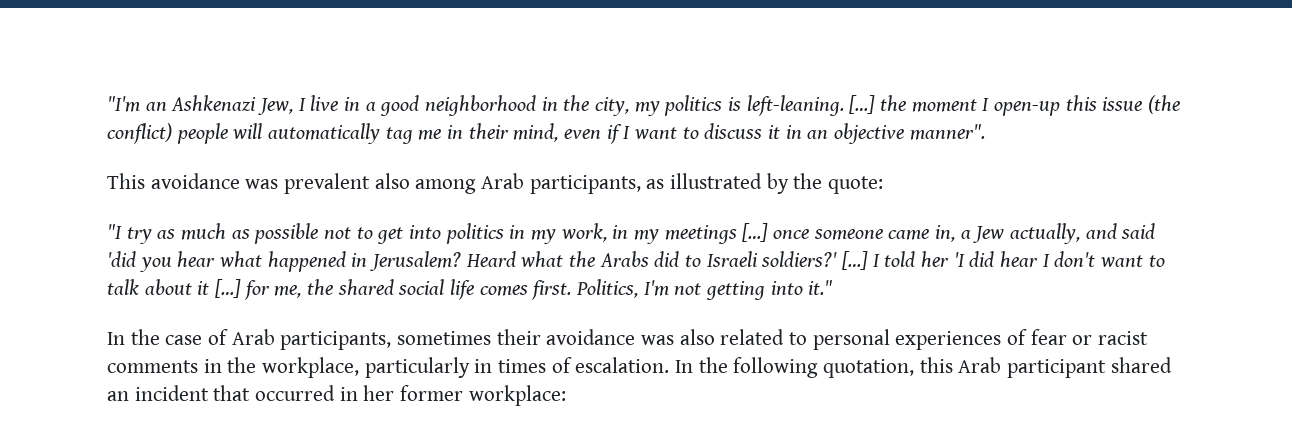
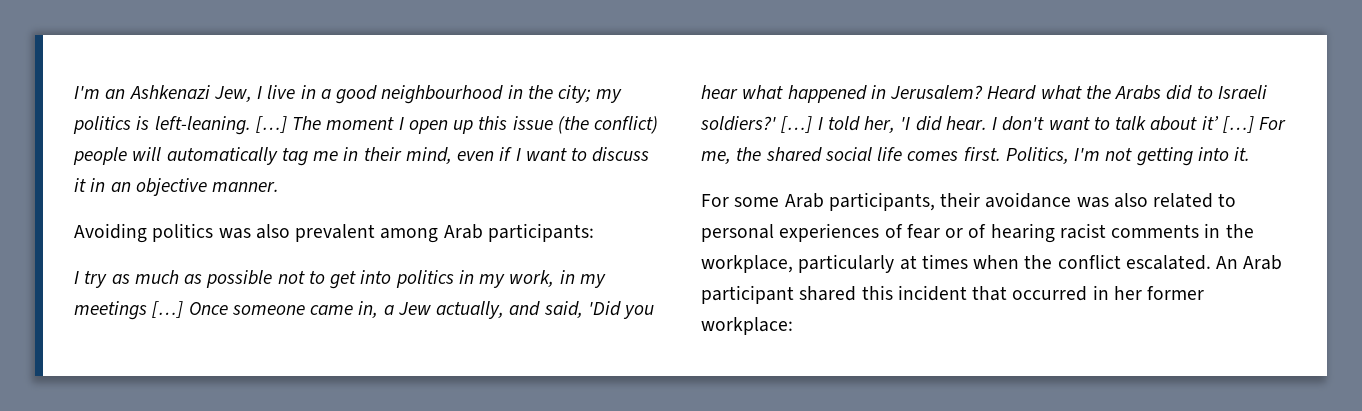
- "I'm an Ashkenazi Jew, I live in a good neighborhood in the city, my politics is left-leaning.
+ I'm an Ashkenazi Jew, I live in a good neighbourhood in the city; my politics is left-leaning.
- […] the moment I open-up this issue (the conflict) people will automatically tag me in their mind, even if I want to discuss it in an objective manner".
- This avoidance was prevalent also among Arab participants, as illustrated by the quote:
- "I try as much as possible not to get into politics in my work, in my meetings […] once someone came in, a Jew actually, and said 'did you hear what happened in Jerusalem?
+ […] The moment I open up this issue (the conflict) people will automatically tag me in their mind, even if I want to discuss it in an objective manner.
+ Avoiding politics was also prevalent among Arab participants:
+ I try as much as possible not to get into politics in my work, in my meetings […] Once someone came in, a Jew actually, and said, 'Did you hear what happened in Jerusalem?
- I told her 'I did hear I don't want to talk about it […] for me, the shared social life comes first.
+ I told her, 'I did hear. I don't want to talk about it’ […] For me, the shared social life comes first.
- Politics, I'm not getting into it."
- In the case of Arab participants, sometimes their avoidance was also related to personal experiences of fear or racist comments in the workplace, particularly in times of escalation. In the following quotation, this Arab participant shared an incident that occurred in her former workplace:
+ Politics, I'm not getting into it.
+ For some Arab participants, their avoidance was also related to personal experiences of fear or of hearing racist comments in the workplace, particularly at times when the conflict escalated. An Arab participant shared this incident that occurred in her former workplace:

